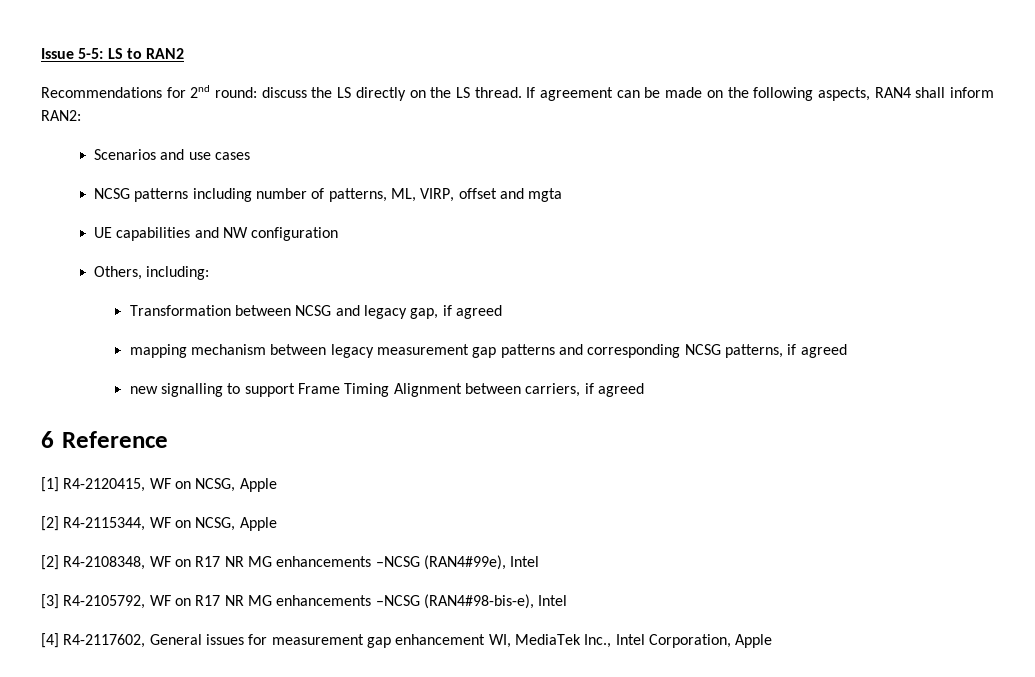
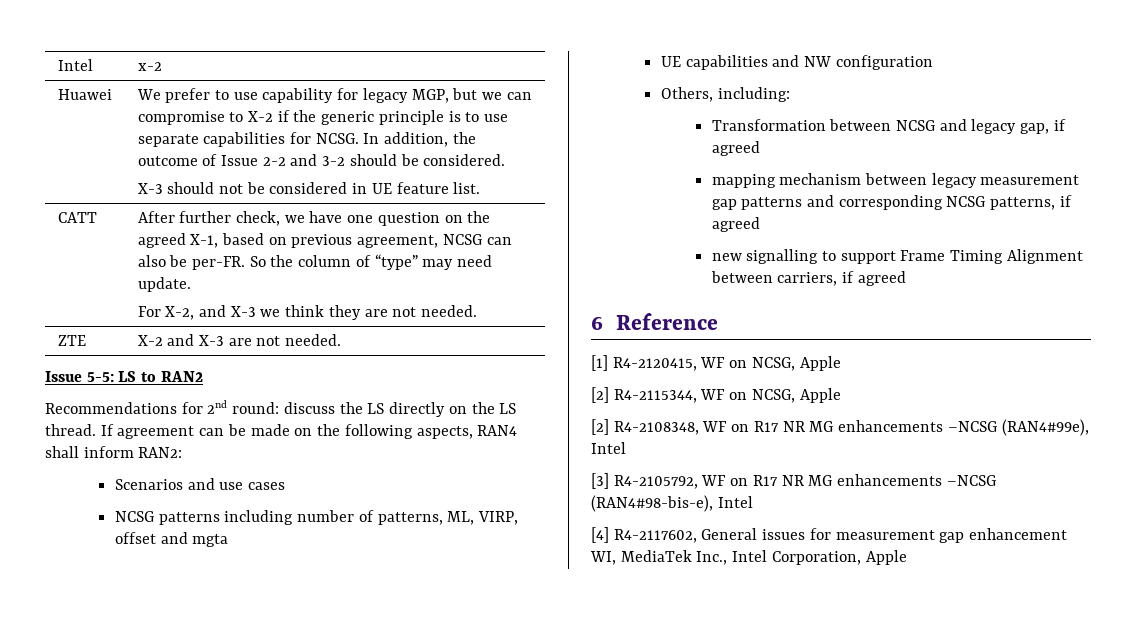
+ Intel | x-2
+ Huawei | We prefer to use capability for legacy MGP, but we can compromise to X-2 if the generic principle is to use separate capabilities for NCSG. In addition, the outcome of Issue 2-2 and 3-2 should be considered.
+ X-3 should not be considered in UE feature list.
+ CATT | After further check, we have one question on the agreed X-1, based on previous agreement, NCSG can also be per-FR. So the column of “type” may need update.
+ For X-2, and X-3 we think they are not needed.
+ ZTE | X-2 and X-3 are not needed.

